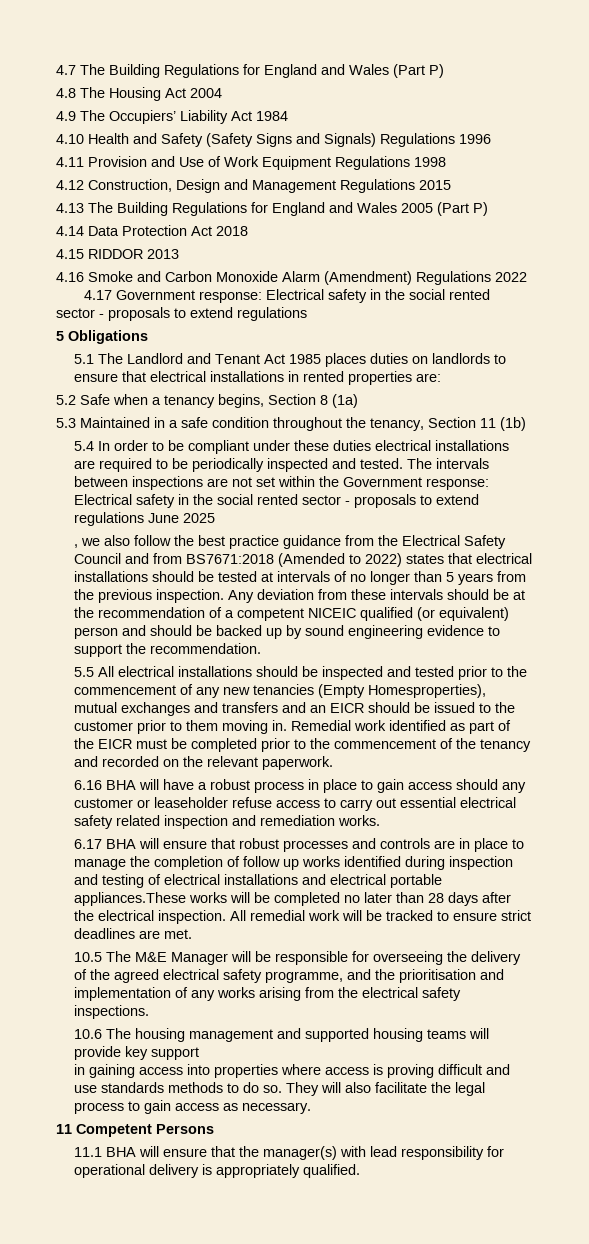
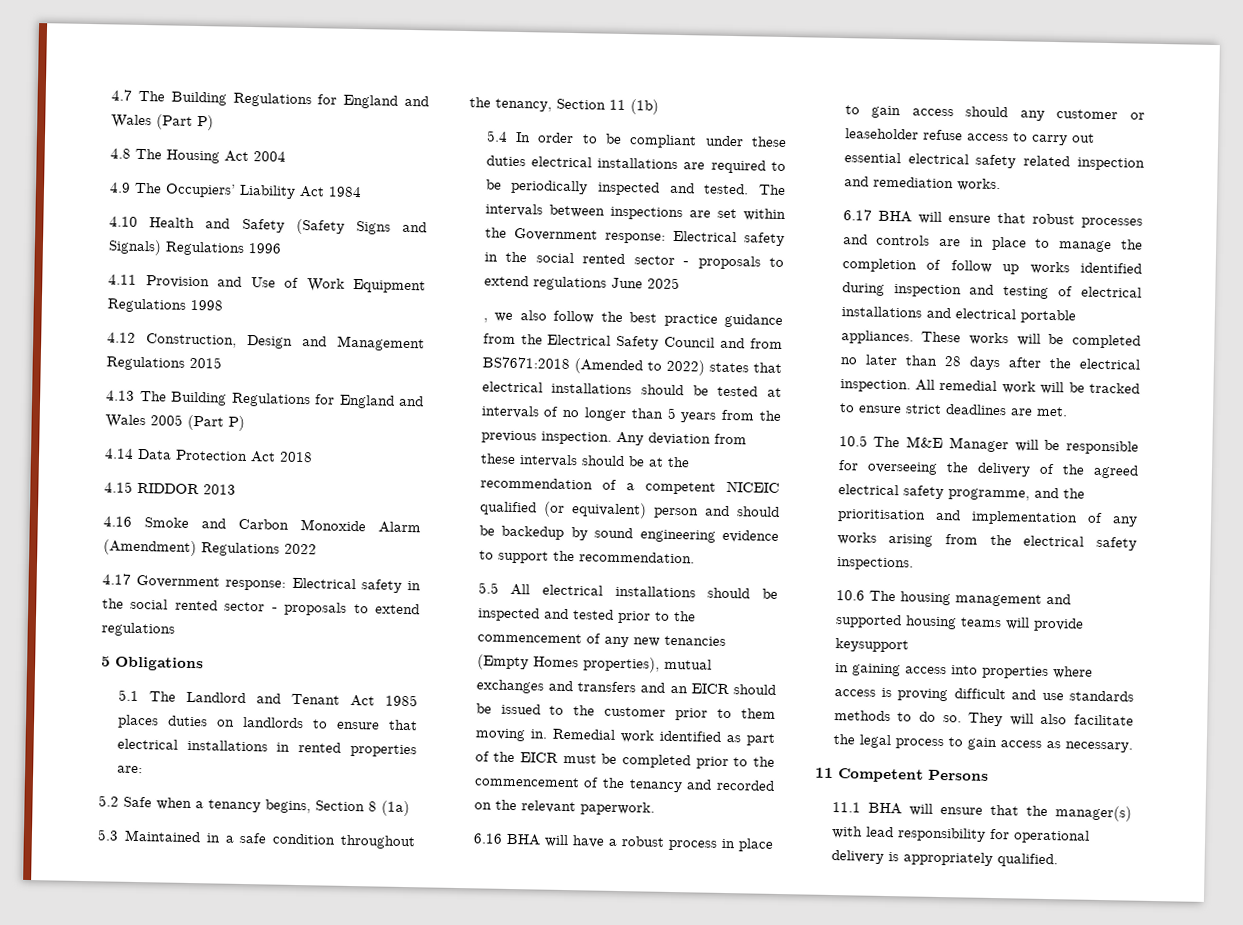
- The intervals between inspections are not set within the Government response: Electrical safety in the social rented sector - proposals to extend regulations June 2025
+ The intervals between inspections are set within the Government response: Electrical safety in the social rented sector - proposals to extend regulations June 2025
- Any deviation from these intervals should be at the recommendation of a competent NICEIC qualified (or equivalent) person and should be backed up by sound engineering evidence to support the recommendation.
+ Any deviation from these intervals should be at the recommendation of a competent NICEIC qualified (or equivalent) person and should be backedup by sound engineering evidence to support the recommendation.
- 5.5 All electrical installations should be inspected and tested prior to the commencement of any new tenancies (Empty Homesproperties), mutual exchanges and transfers and an EICR should be issued to the customer prior to them moving in.
+ 5.5 All electrical installations should be inspected and tested prior to the commencement of any new tenancies (Empty Homes properties), mutual exchanges and transfers and an EICR should be issued to the customer prior to them moving in.
- 6.17 BHA will ensure that robust processes and controls are in place to manage the completion of follow up works identified during inspection and testing of electrical installations and electrical portable appliances.These works will be completed no later than 28 days after the electrical inspection.
+ 6.17 BHA will ensure that robust processes and controls are in place to manage the completion of follow up works identified during inspection and testing of electrical installations and electrical portable appliances. These works will be completed no later than 28 days after the electrical inspection.
- 10.6 The housing management and supported housing teams will provide key support
+ 10.6 The housing management and supported housing teams will provide keysupport

